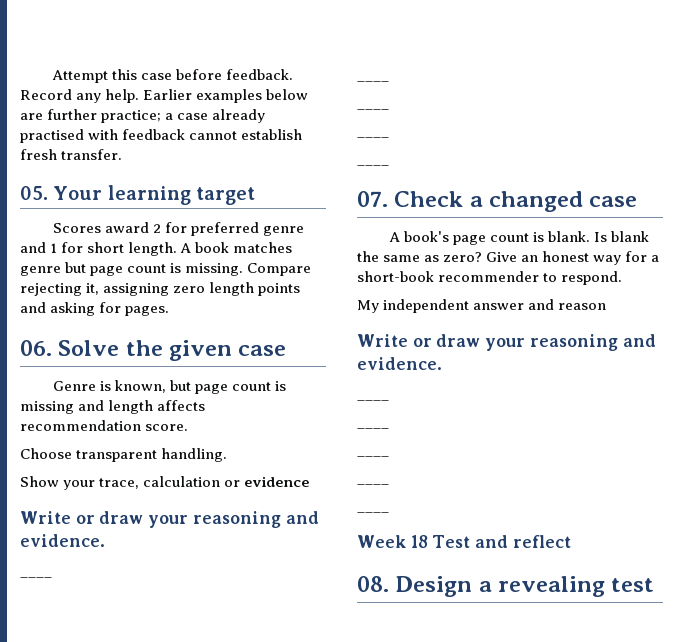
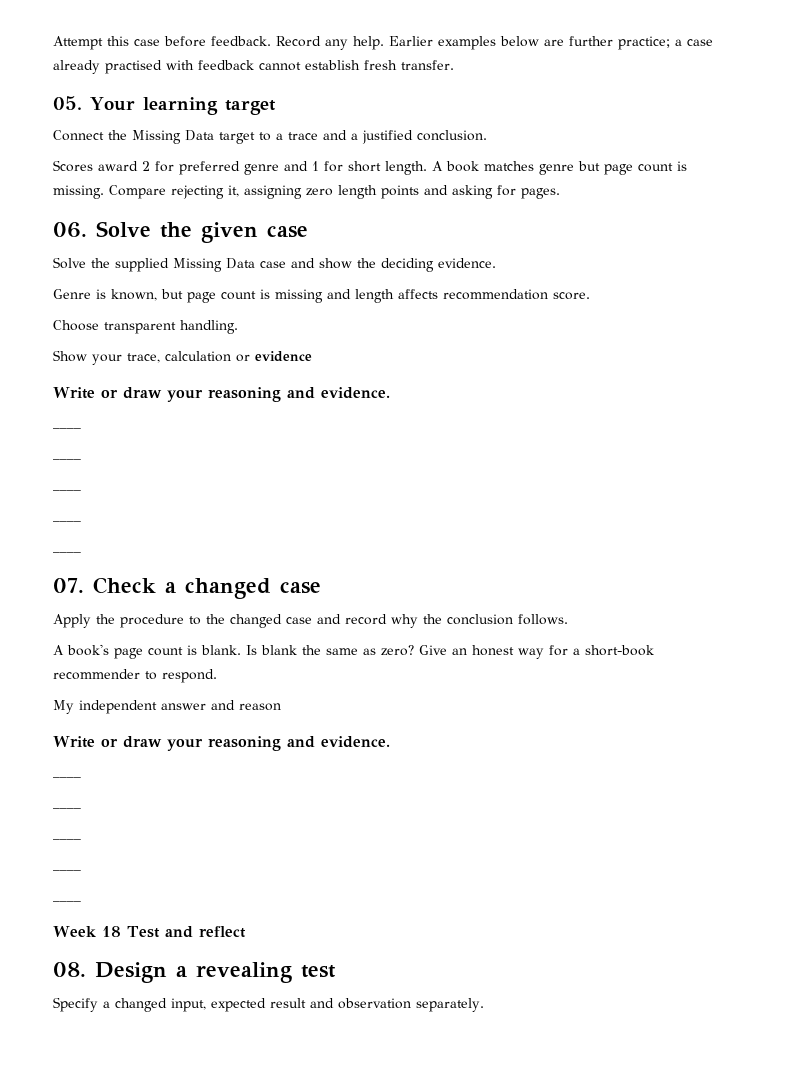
+ Connect the Missing Data target to a trace and a justified conclusion.
+ Solve the supplied Missing Data case and show the deciding evidence.
+ Apply the procedure to the changed case and record why the conclusion follows.
+ Specify a changed input, expected result and observation separately.

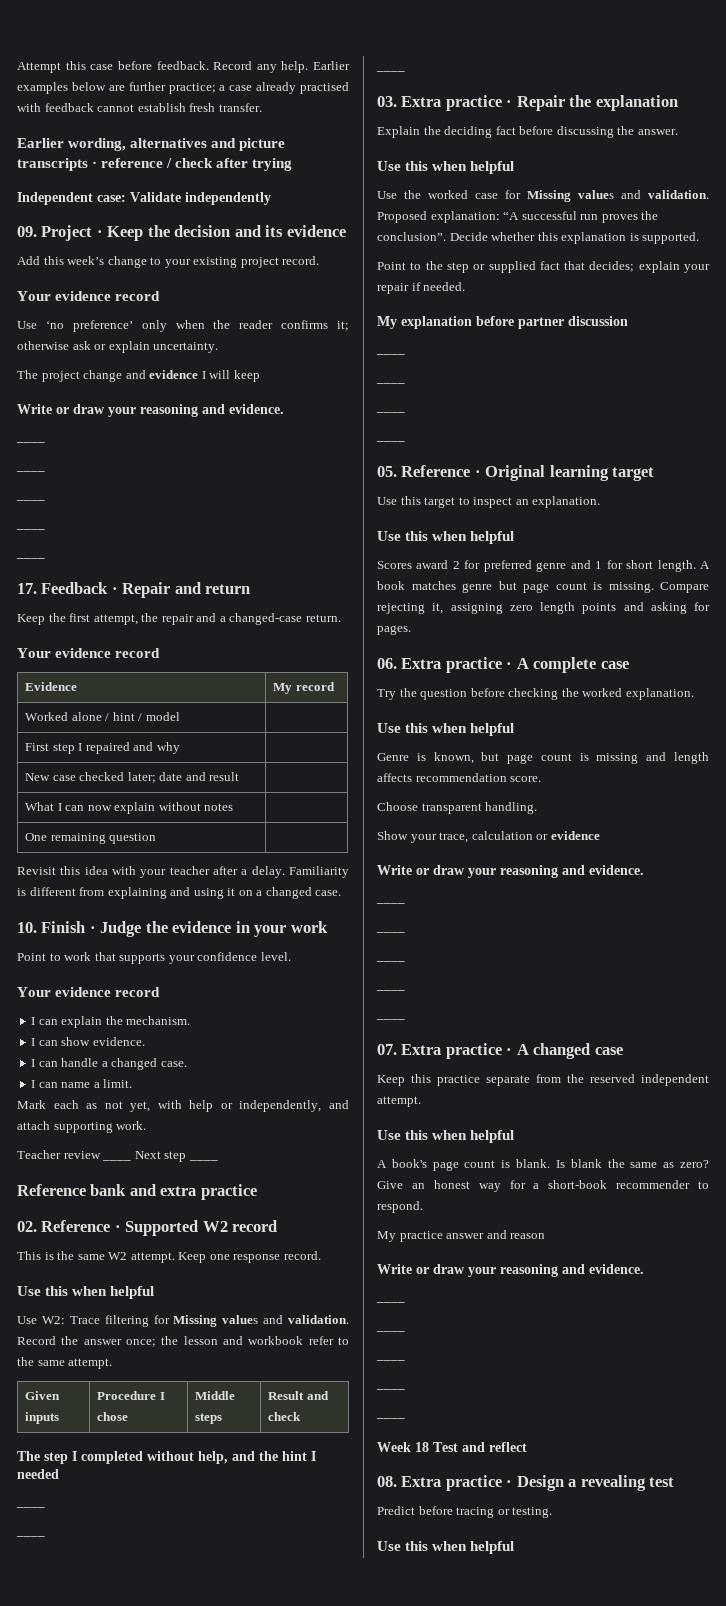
- 05. Your learning target
- Connect the Missing Data target to a trace and a justified conclusion.
+ Earlier wording, alternatives and picture transcripts · reference / check after trying
+ Independent case: Validate independently
+ 09. Project · Keep the decision and its evidence
+ Add this week’s change to your existing project record.
+ Your evidence record
+ Use ‘no preference’ only when the reader confirms it; otherwise ask or explain uncertainty.
+ The project change and evidence I will keep
+ Write or draw your reasoning and evidence.
+ ____
+ ____
+ ____
+ ____
+ ____
+ 17. Feedback · Repair and return
+ Keep the first attempt, the repair and a changed-case return.
+ Your evidence record
+ Evidence | My record
+ Worked alone / hint / model |
+ First step I repaired and why |
+ New case checked later; date and result |
+ What I can now explain without notes |
+ One remaining question |
+ Revisit this idea with your teacher after a delay. Familiarity is different from explaining and using it on a changed case.
+ 10. Finish · Judge the evidence in your work
+ Point to work that supports your confidence level.
+ Your evidence record
+ I can explain the mechanism.
+ I can show evidence.
+ I can handle a changed case.
+ I can name a limit.
+ Mark each as not yet, with help or independently, and attach supporting work.
+ Teacher review ____ Next step ____
+ Reference bank and extra practice
+ 02. Reference · Supported W2 record
+ This is the same W2 attempt. Keep one response record.
+ Use this when helpful
+ Use W2: Trace filtering for Missing values and validation. Record the answer once; the lesson and workbook refer to the same attempt.
+ Given inputs | Procedure I chose | Middle steps | Result and check
+ The step I completed without help, and the hint I needed
+ ____
+ ____
+ ____
+ 03. Extra practice · Repair the explanation
+ Explain the deciding fact before discussing the answer.
+ Use this when helpful
+ Use the worked case for Missing values and validation. Proposed explanation: “A successful run proves the conclusion”. Decide whether this explanation is supported.
+ Point to the step or supplied fact that decides; explain your repair if needed.
+ My explanation before partner discussion
+ ____
+ ____
+ ____
+ ____
+ 05. Reference · Original learning target
+ Use this target to inspect an explanation.
+ Use this when helpful
- 06. Solve the given case
- Solve the supplied Missing Data case and show the deciding evidence.
+ 06. Extra practice · A complete case
+ Try the question before checking the worked explanation.
+ Use this when helpful
- 07. Check a changed case
- Apply the procedure to the changed case and record why the conclusion follows.
+ 07. Extra practice · A changed case
+ Keep this practice separate from the reserved independent attempt.
+ Use this when helpful
- My independent answer and reason
+ My practice answer and reason
- 08. Design a revealing test
+ 08. Extra practice · Design a revealing test
- Specify a changed input, expected result and observation separately.
+ Predict before tracing or testing.
+ Use this when helpful

